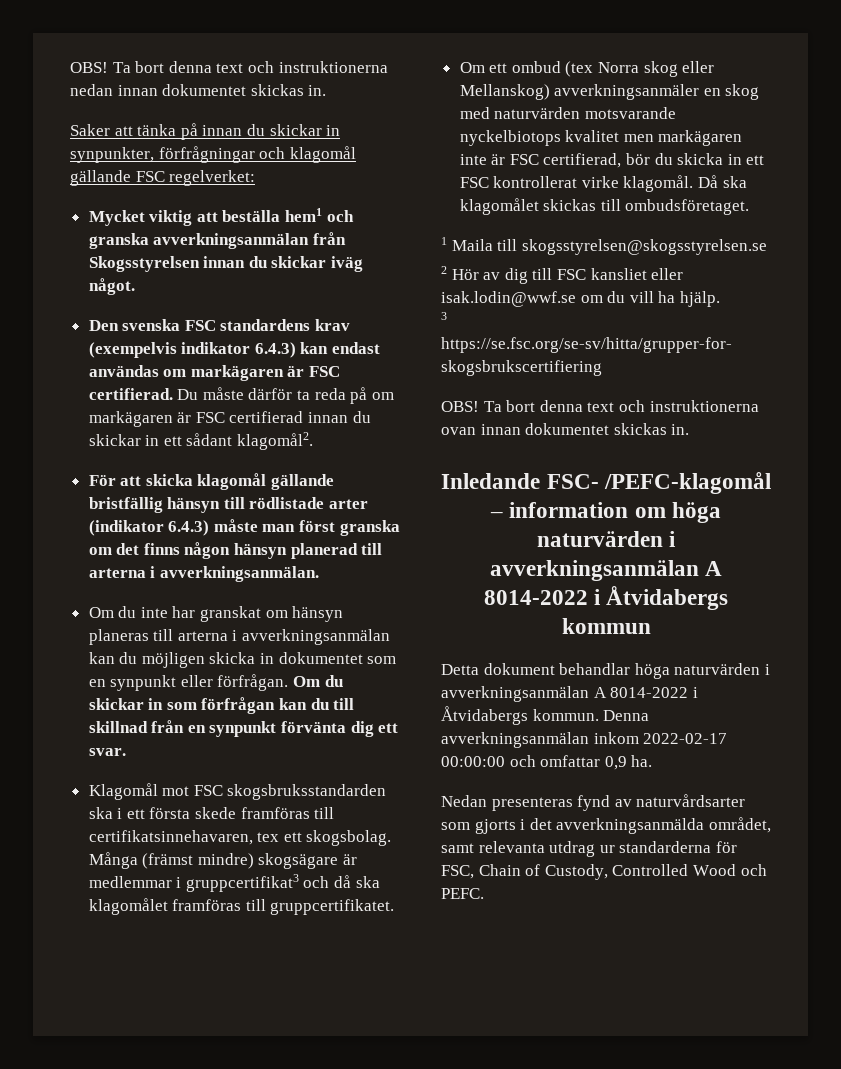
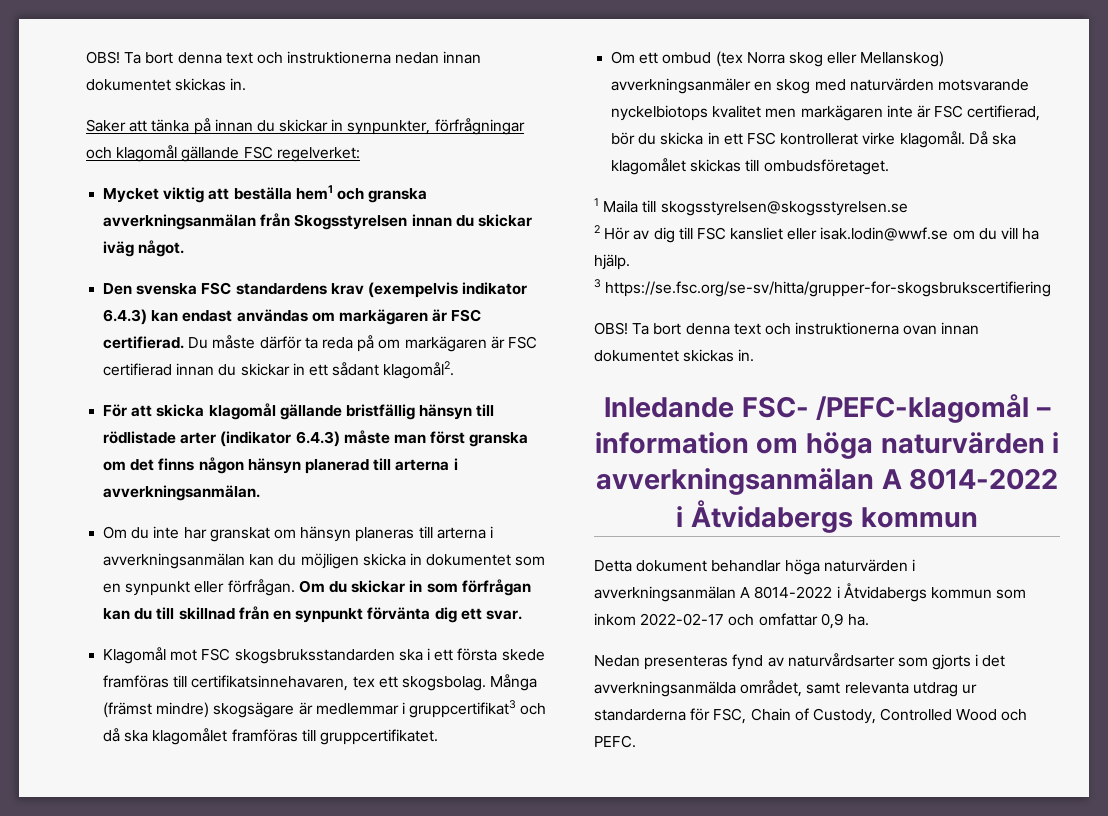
- Detta dokument behandlar höga naturvärden i avverkningsanmälan A 8014-2022 i Åtvidabergs kommun. Denna avverkningsanmälan inkom 2022-02-17 00:00:00 och omfattar 0,9 ha.
+ Detta dokument behandlar höga naturvärden i avverkningsanmälan A 8014-2022 i Åtvidabergs kommun som inkom 2022-02-17 och omfattar 0,9 ha.

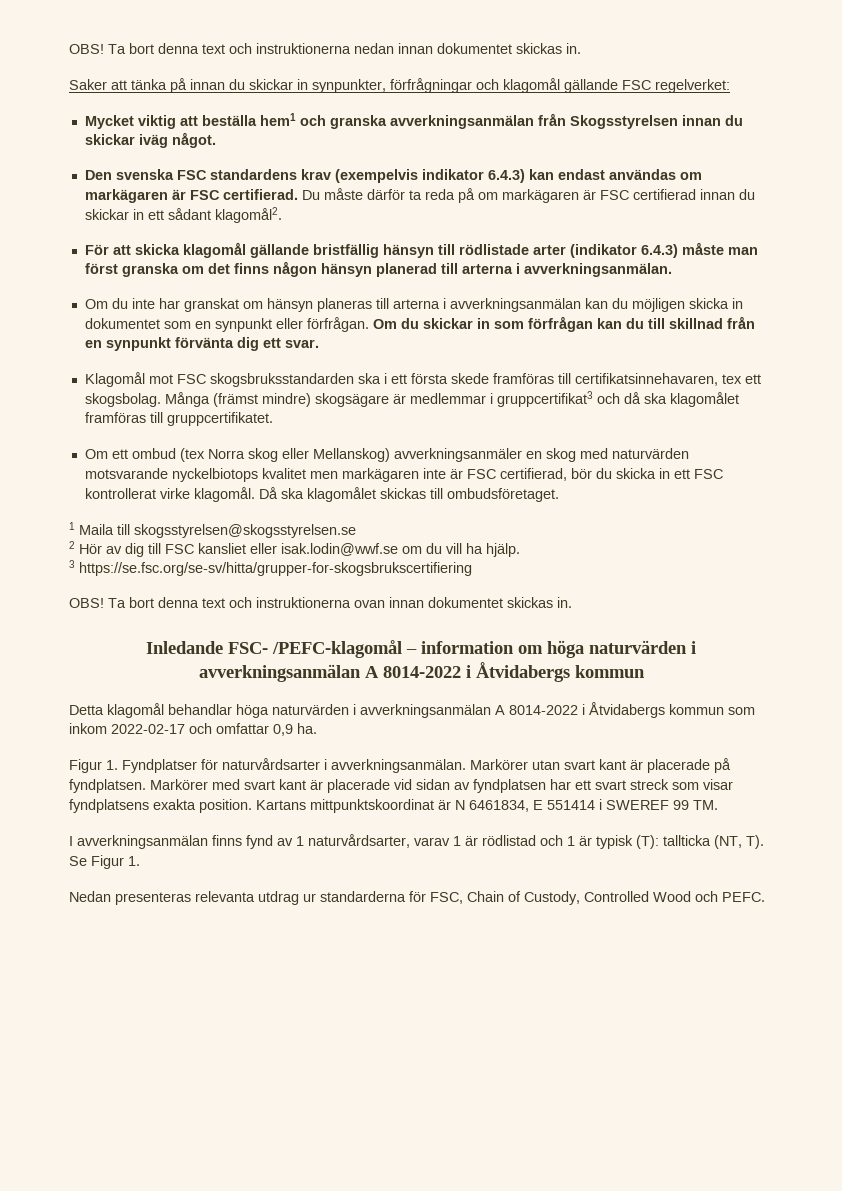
- Detta dokument behandlar höga naturvärden i avverkningsanmälan A 8014-2022 i Åtvidabergs kommun som inkom 2022-02-17 och omfattar 0,9 ha.
+ Detta klagomål behandlar höga naturvärden i avverkningsanmälan A 8014-2022 i Åtvidabergs kommun som inkom 2022-02-17 och omfattar 0,9 ha.
- Nedan presenteras fynd av naturvårdsarter som gjorts i det avverkningsanmälda området, samt relevanta utdrag ur standarderna för FSC, Chain of Custody, Controlled Wood och PEFC.
+ Figur 1. Fyndplatser för naturvårdsarter i avverkningsanmälan. Markörer utan svart kant är placerade på fyndplatsen. Markörer med svart kant är placerade vid sidan av fyndplatsen har ett svart streck som visar fyndplatsens exakta position. Kartans mittpunktskoordinat är N 6461834, E 551414 i SWEREF 99 TM.
+ I avverkningsanmälan finns fynd av 1 naturvårdsarter, varav 1 är rödlistad och 1 är typisk (T): tallticka (NT, T). Se Figur 1.
+ Nedan presenteras relevanta utdrag ur standarderna för FSC, Chain of Custody, Controlled Wood och PEFC.

